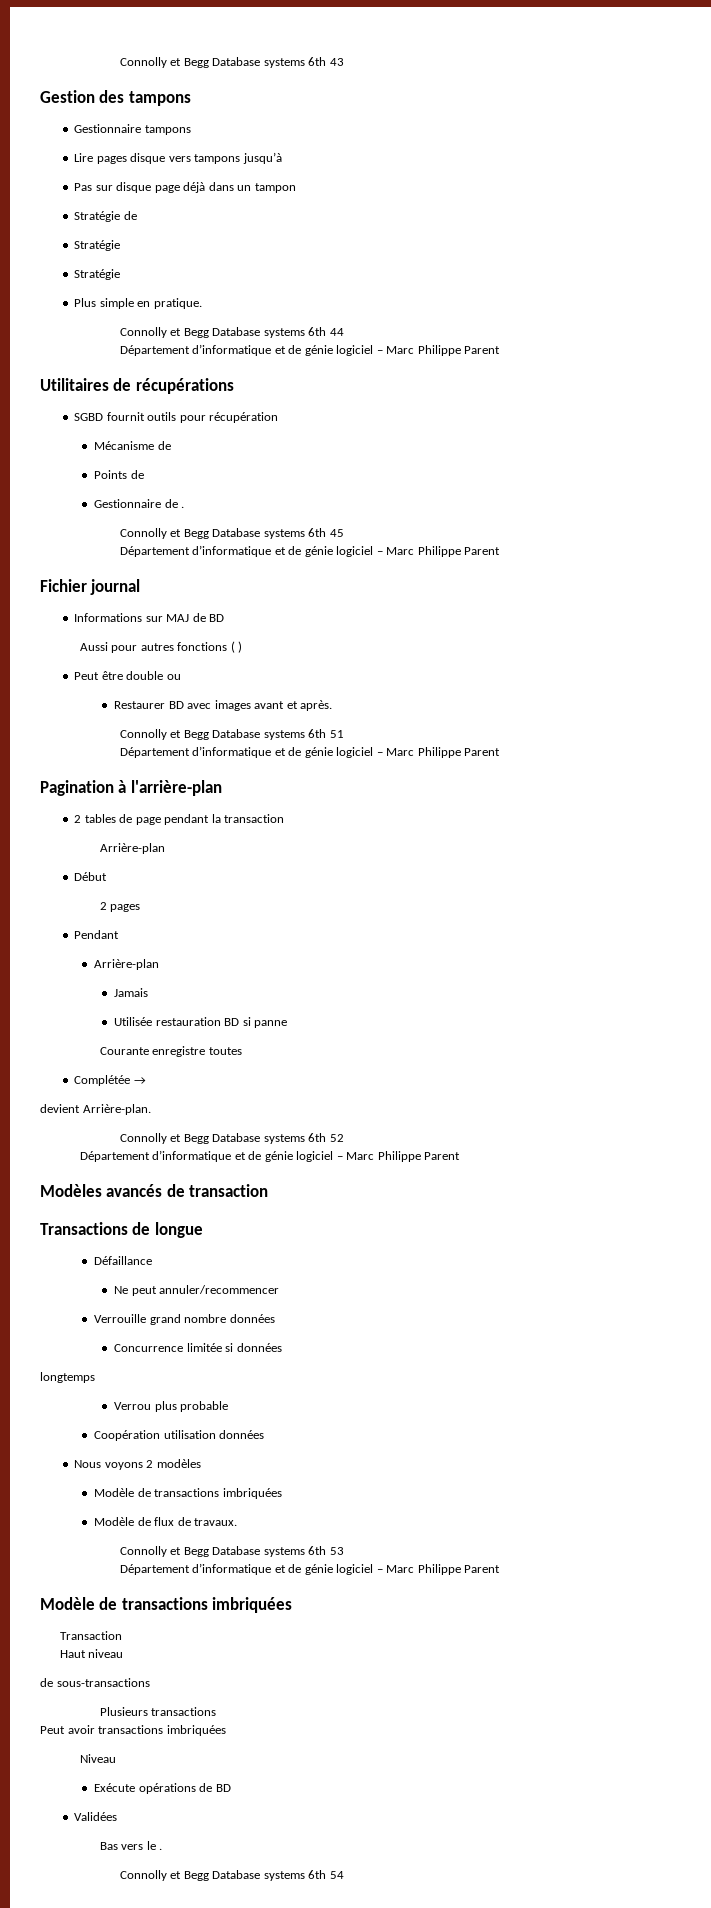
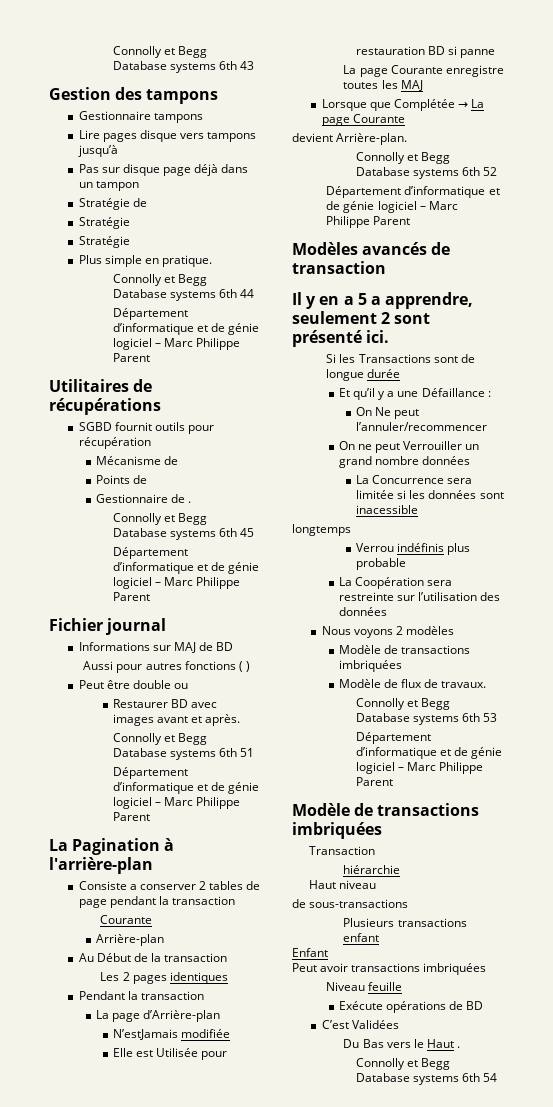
- Pagination à l'arrière-plan
+ La Pagination à l'arrière-plan
- 2 tables de page pendant la transaction
+ Consiste a conserver 2 tables de page pendant la transaction
+ Courante
  Arrière-plan
- Début
- 2 pages
- Pendant
- Arrière-plan
- Jamais
- Utilisée restauration BD si panne
+ Au Début de la transaction
+ Les 2 pages identiques
+ Pendant la transaction
+ La page d’Arrière-plan
+ N’estJamais modifiée
+ Elle est Utilisée pour restauration BD si panne
- Courante enregistre toutes
- Complétée →
+ La page Courante enregistre toutes les MAJ
+ Lorsque que Complétée → La page Courante
- Transactions de longue
- Défaillance
- Ne peut annuler/recommencer
- Verrouille grand nombre données
+ Il y en a 5 a apprendre, seulement 2 sont présenté ici.
+ Si les Transactions sont de longue durée
+ Et qu’il y a une Défaillance :
+ On Ne peut l’annuler/recommencer
+ On ne peut Verrouiller un grand nombre données
- Concurrence limitée si données
+ La Concurrence sera limitée si les données sont inacessible
- Verrou plus probable
+ Verrou indéfinis plus probable
- Coopération utilisation données
+ La Coopération sera restreinte sur l’utilisation des données
+ hiérarchie
- Plusieurs transactions
+ Plusieurs transactions enfant
+ Enfant
- Niveau
+ Niveau feuille
- Validées
+ C’est Validées
- Bas vers le .
+ Du Bas vers le Haut .

